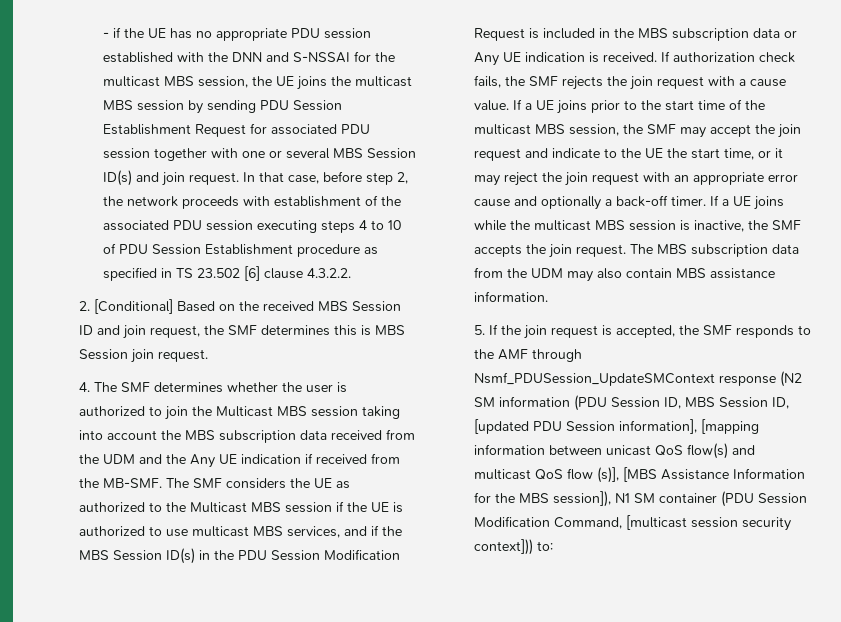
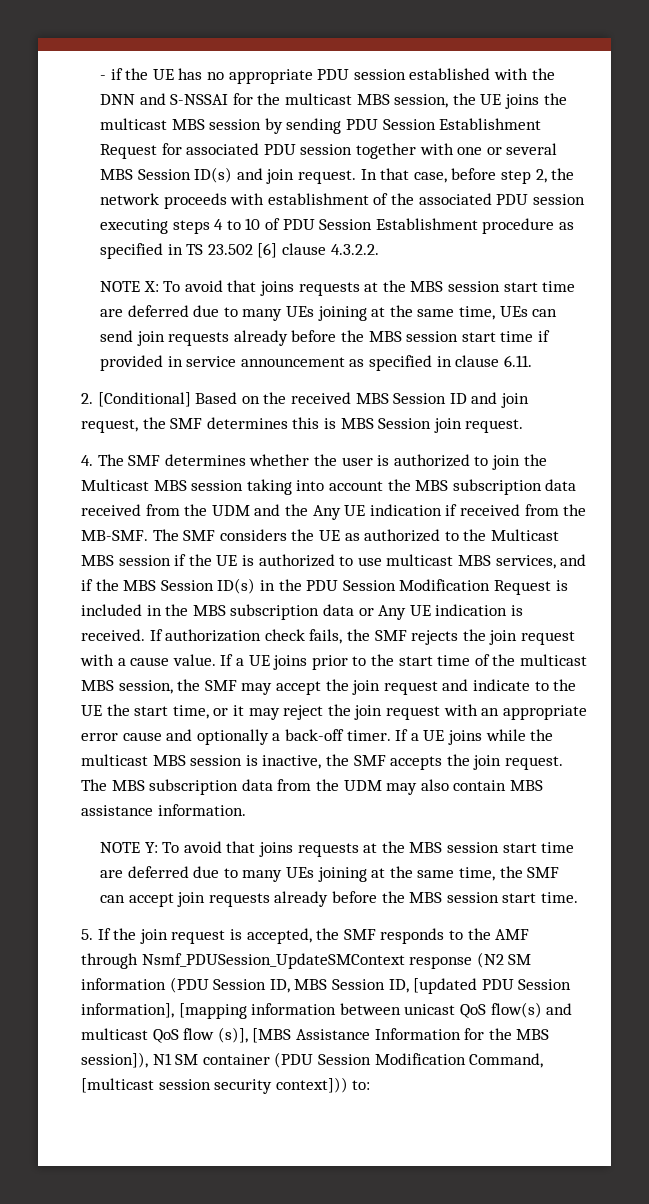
+ NOTE X: To avoid that joins requests at the MBS session start time are deferred due to many UEs joining at the same time, UEs can send join requests already before the MBS session start time if provided in service announcement as specified in clause 6.11.
+ NOTE Y: To avoid that joins requests at the MBS session start time are deferred due to many UEs joining at the same time, the SMF can accept join requests already before the MBS session start time.

